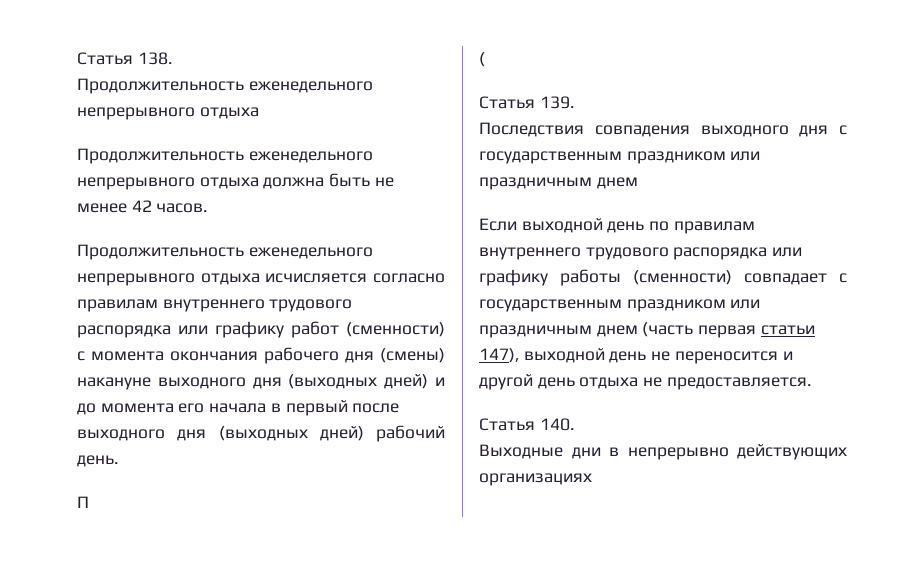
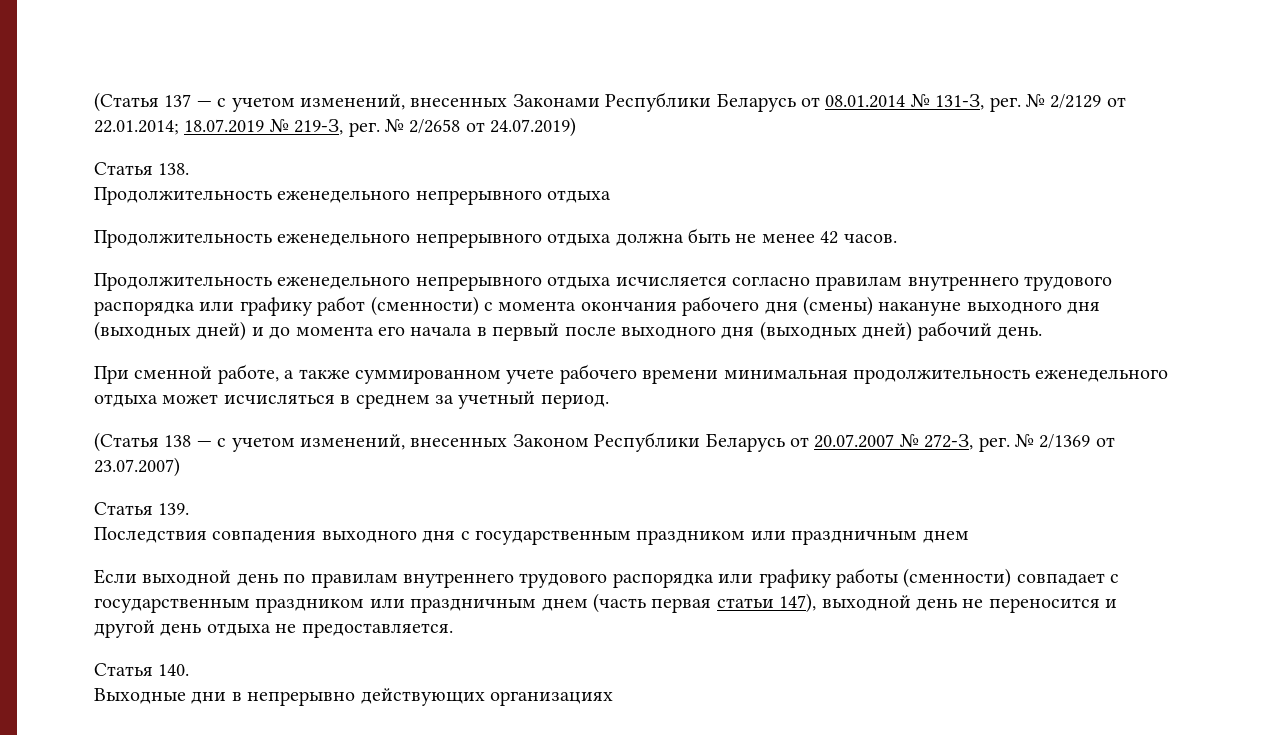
+ (Статья 137 — с учетом изменений, внесенных Законами Республики Беларусь от 08.01.2014 № 131-З, рег. № 2/2129 от 22.01.2014; 18.07.2019 № 219-З, рег. № 2/2658 от 24.07.2019)
- П
- (
+ При сменной работе, а также суммированном учете рабочего времени минимальная продолжительность еженедельного отдыха может исчисляться в среднем за учетный период.
+ (Статья 138 — с учетом изменений, внесенных Законом Республики Беларусь от 20.07.2007 № 272-З, рег. № 2/1369 от 23.07.2007)

